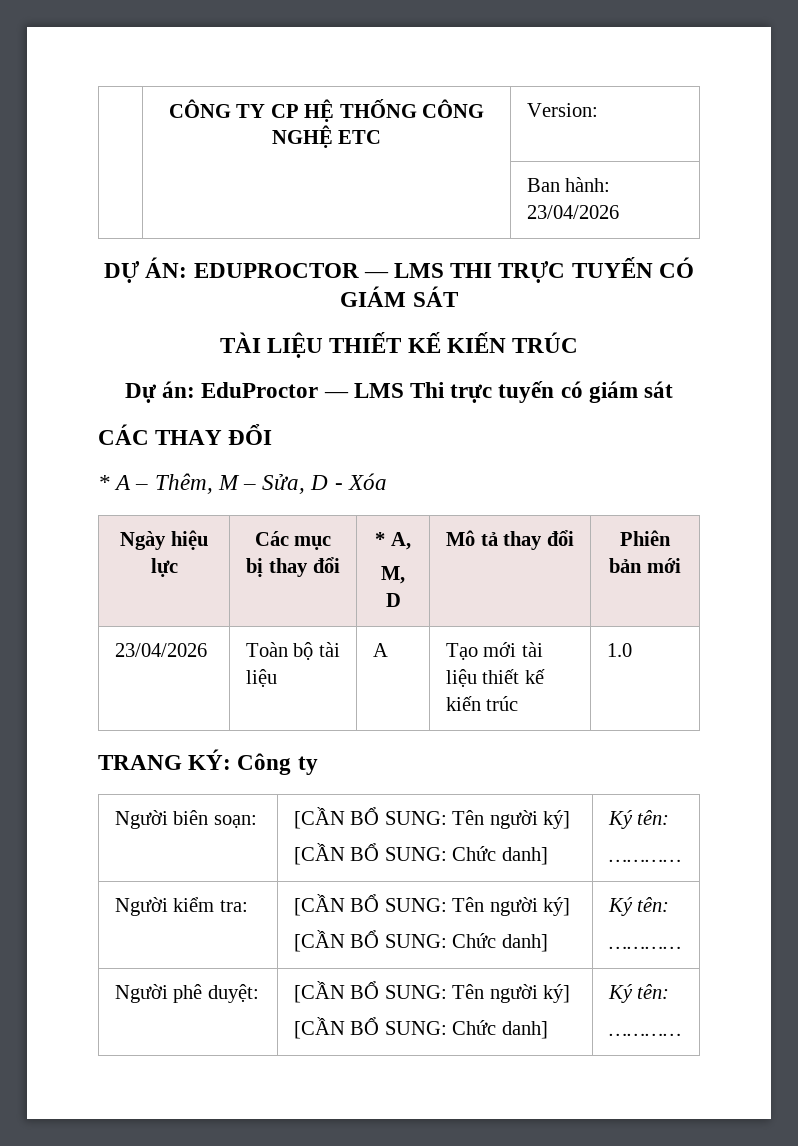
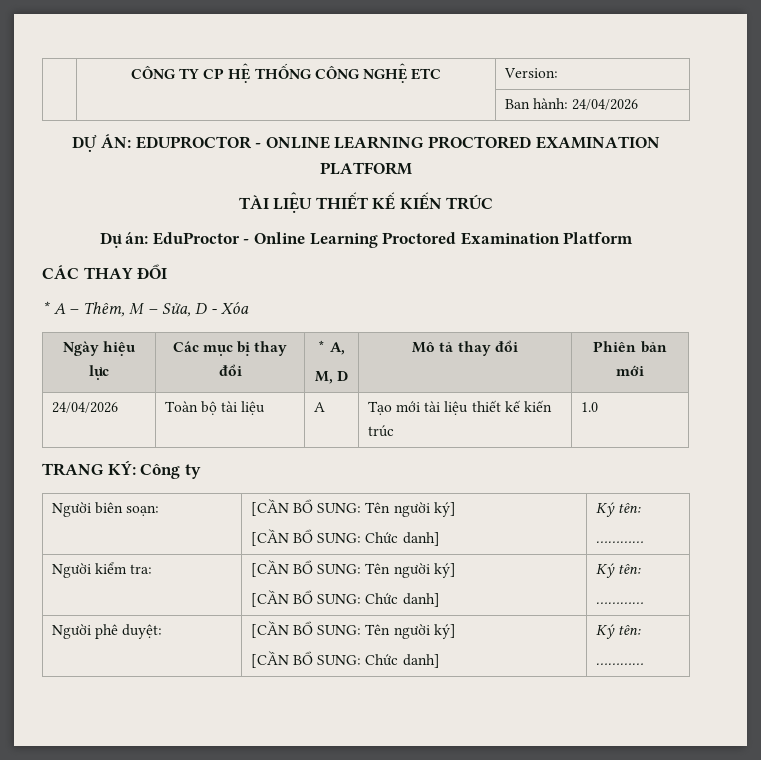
- | | Ban hành: 23/04/2026
+ | | Ban hành: 24/04/2026
- DỰ ÁN: EDUPROCTOR — LMS THI TRỰC TUYẾN CÓ GIÁM SÁT
+ DỰ ÁN: EDUPROCTOR - ONLINE LEARNING PROCTORED EXAMINATION PLATFORM
- Dự án: EduProctor — LMS Thi trực tuyến có giám sát
+ Dự án: EduProctor - Online Learning Proctored Examination Platform
- 23/04/2026 | Toàn bộ tài liệu | A | Tạo mới tài liệu thiết kế kiến trúc | 1.0
+ 24/04/2026 | Toàn bộ tài liệu | A | Tạo mới tài liệu thiết kế kiến trúc | 1.0

